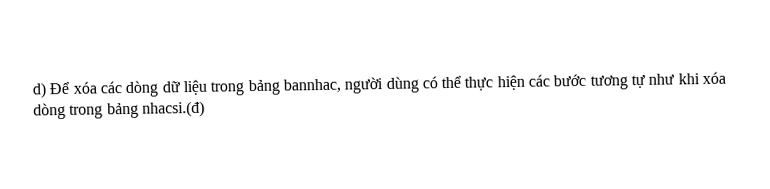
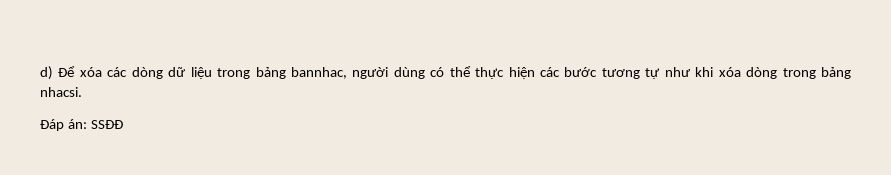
- d) Để xóa các dòng dữ liệu trong bảng bannhac, người dùng có thể thực hiện các bước tương tự như khi xóa dòng trong bảng nhacsi.(đ)
+ d) Để xóa các dòng dữ liệu trong bảng bannhac, người dùng có thể thực hiện các bước tương tự như khi xóa dòng trong bảng nhacsi.
+ Đáp án: SSĐĐ

